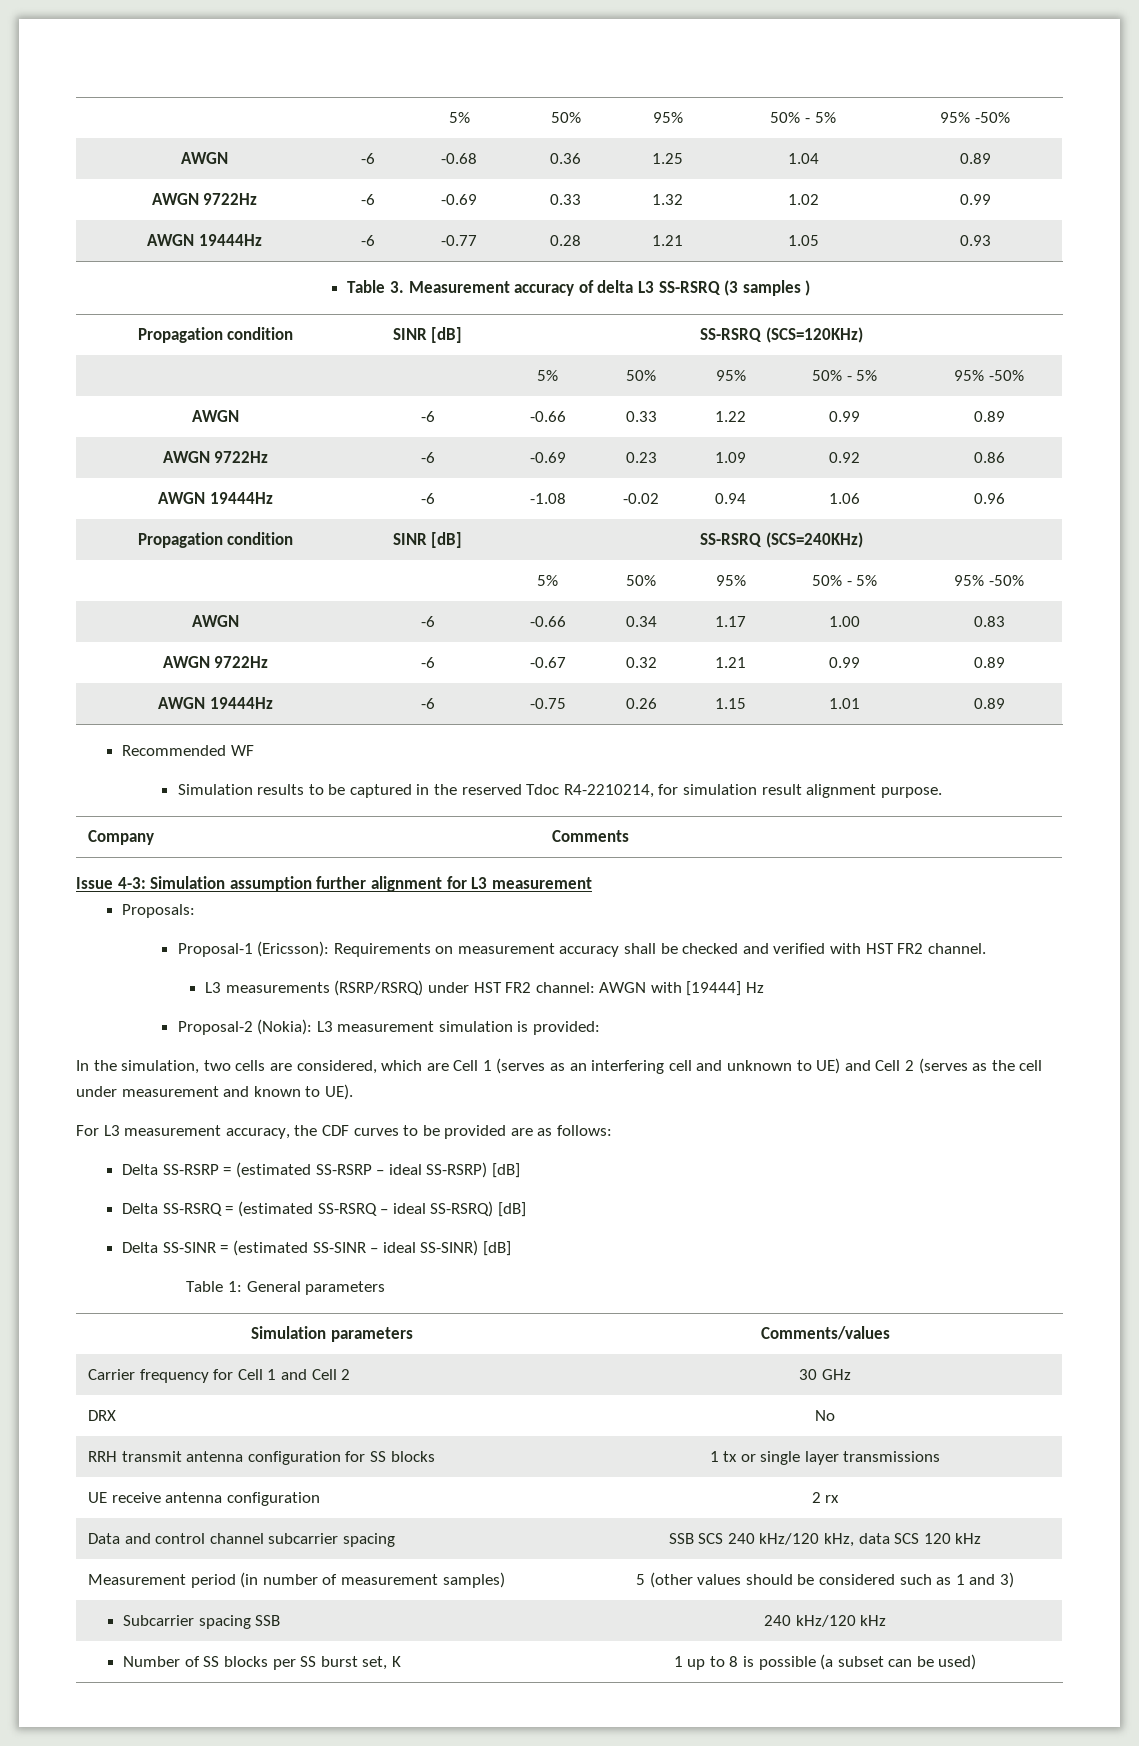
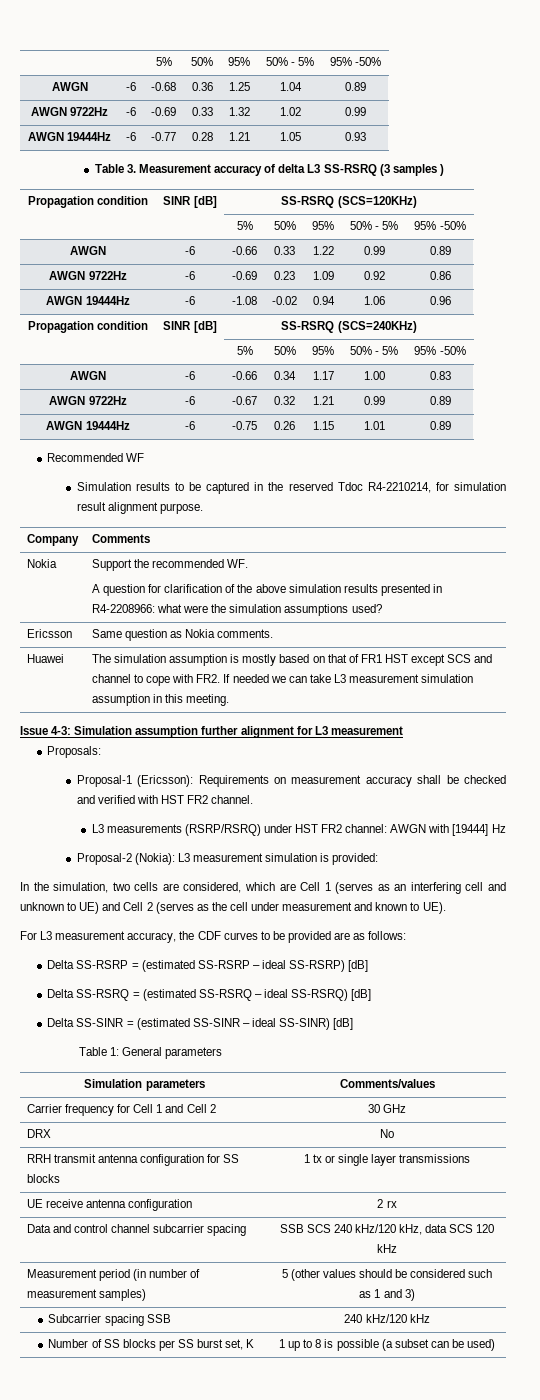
+ Nokia | Support the recommended WF.
+ A question for clarification of the above simulation results presented in R4-2208966: what were the simulation assumptions used?
+ Ericsson | Same question as Nokia comments.
+ Huawei | The simulation assumption is mostly based on that of FR1 HST except SCS and channel to cope with FR2. If needed we can take L3 measurement simulation assumption in this meeting.

